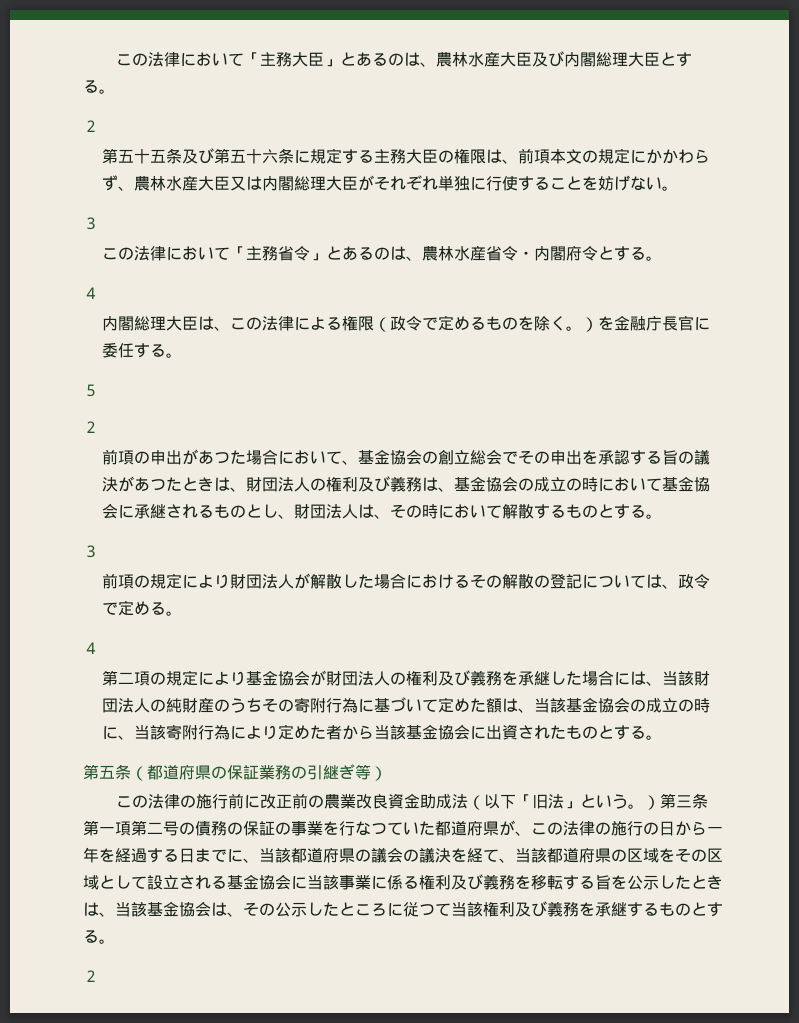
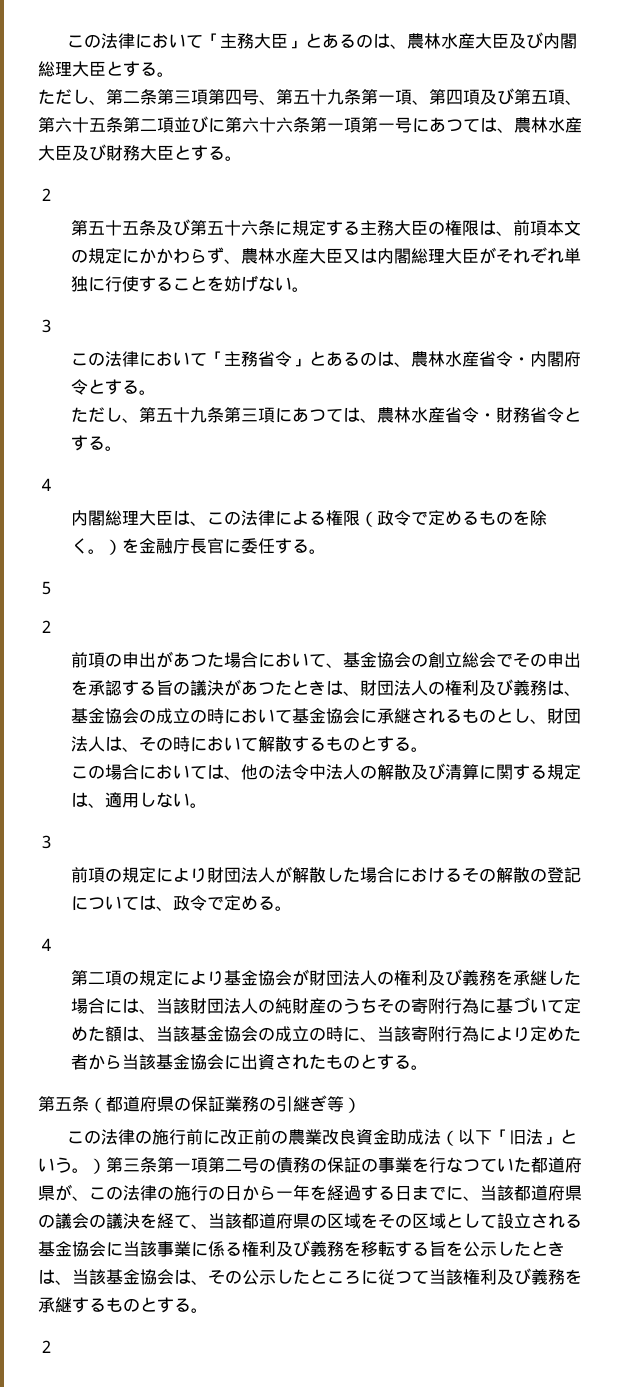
+ ただし、第二条第三項第四号、第五十九条第一項、第四項及び第五項、第六十五条第二項並びに第六十六条第一項第一号にあつては、農林水産大臣及び財務大臣とする。
+ ただし、第五十九条第三項にあつては、農林水産省令・財務省令とする。
+ この場合においては、他の法令中法人の解散及び清算に関する規定は、適用しない。

